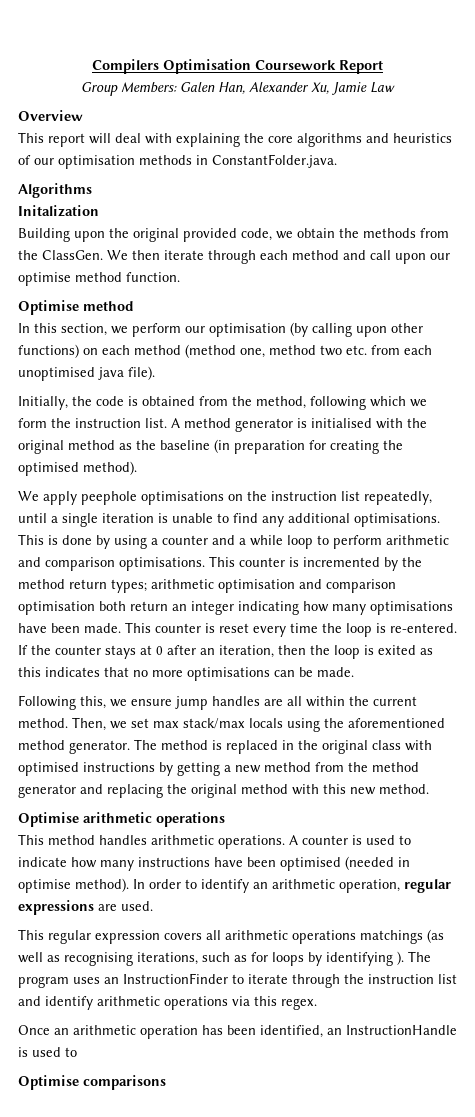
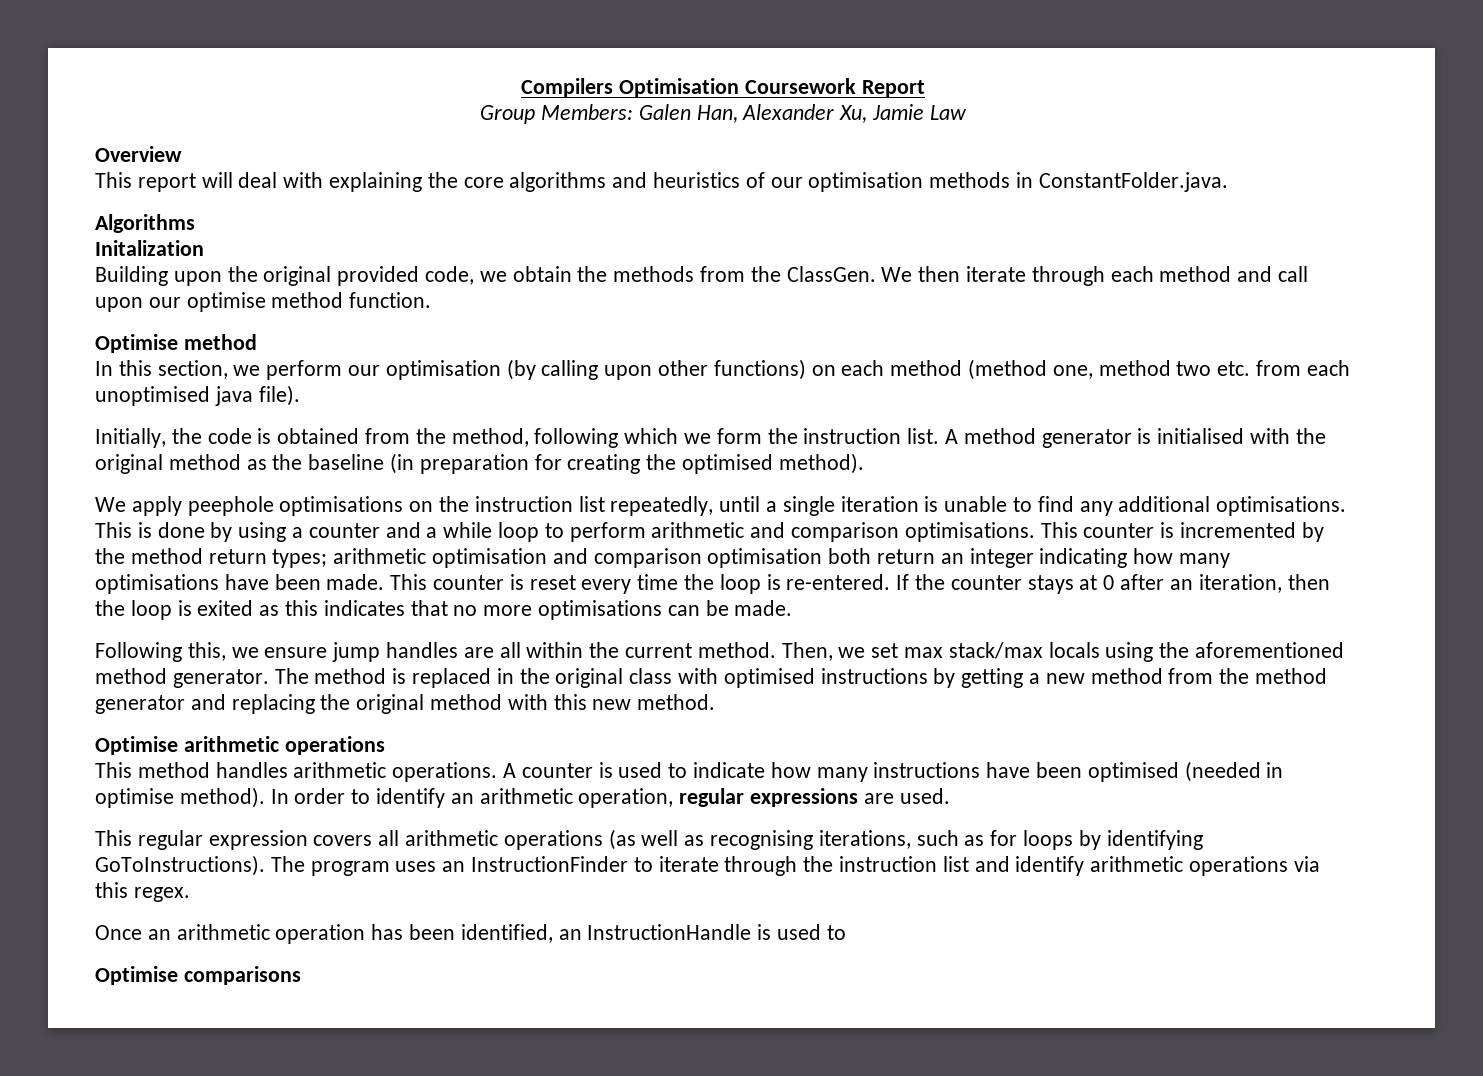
- This regular expression covers all arithmetic operations matchings (as well as recognising iterations, such as for loops by identifying ).
+ This regular expression covers all arithmetic operations (as well as recognising iterations, such as for loops by identifying GoToInstructions).

